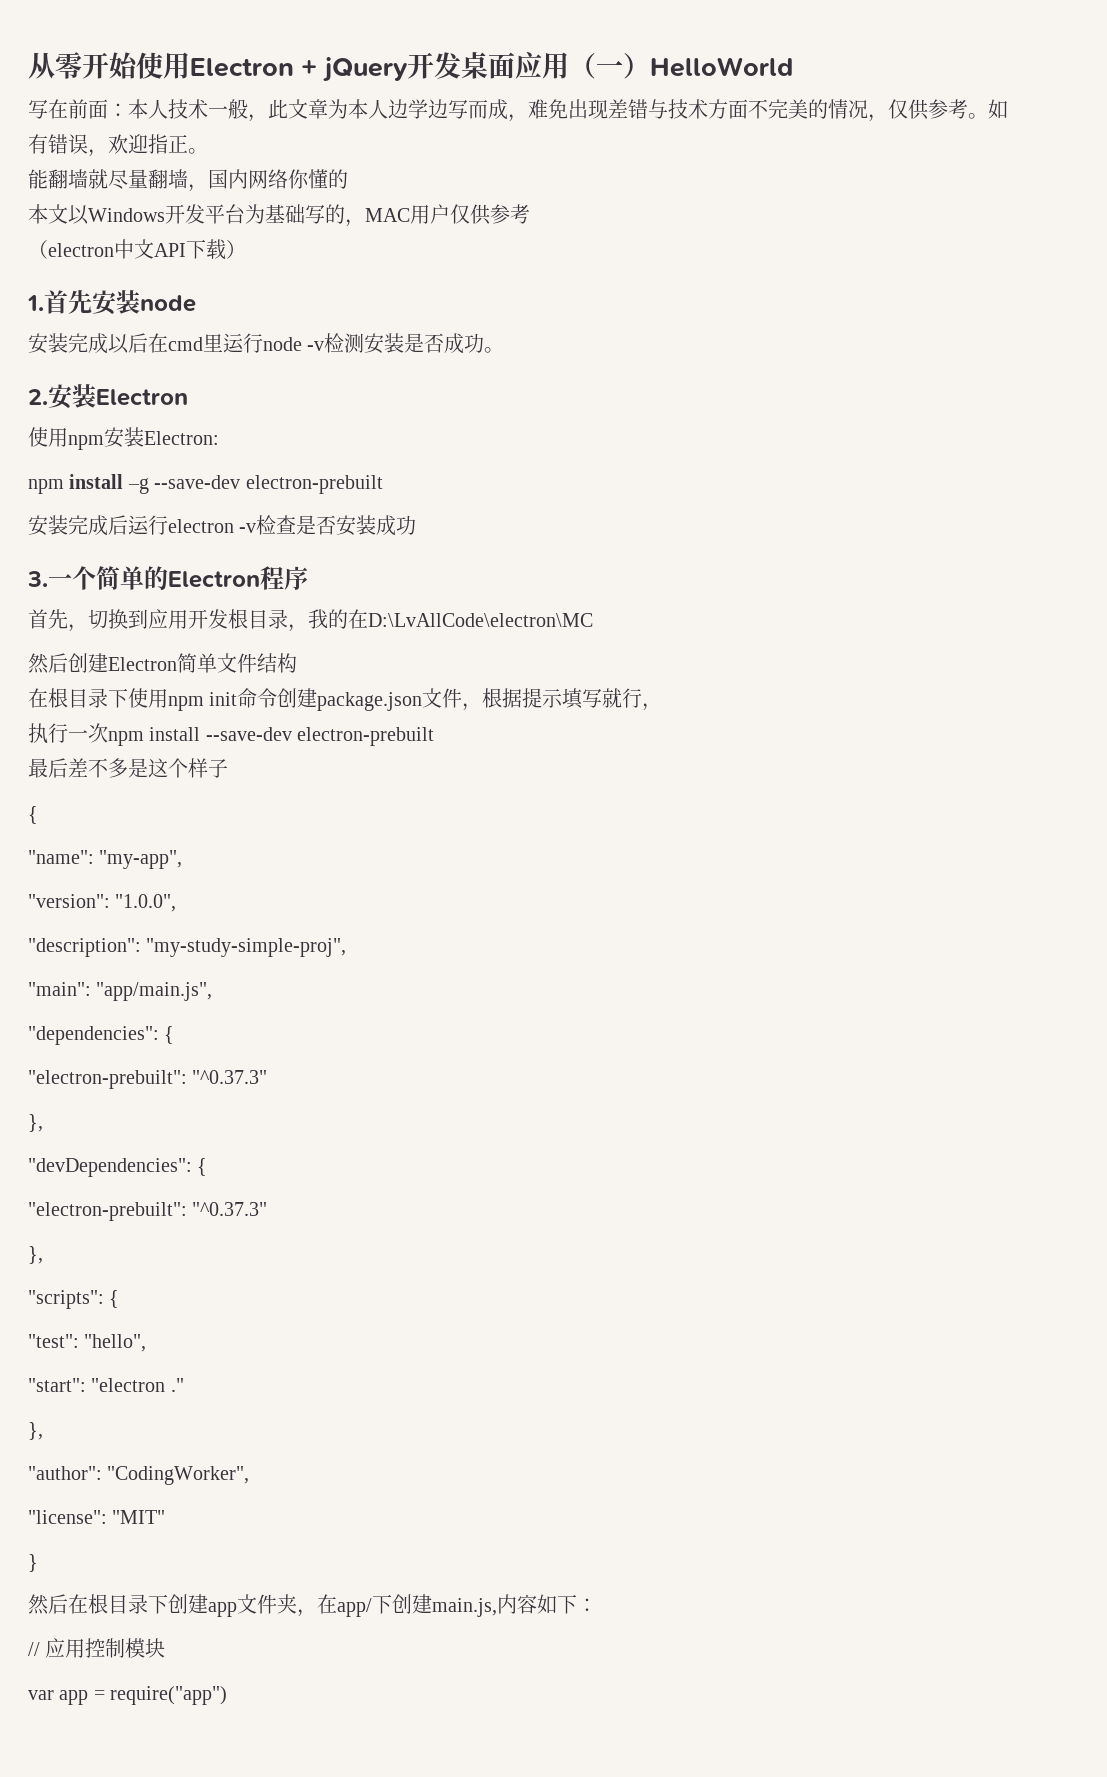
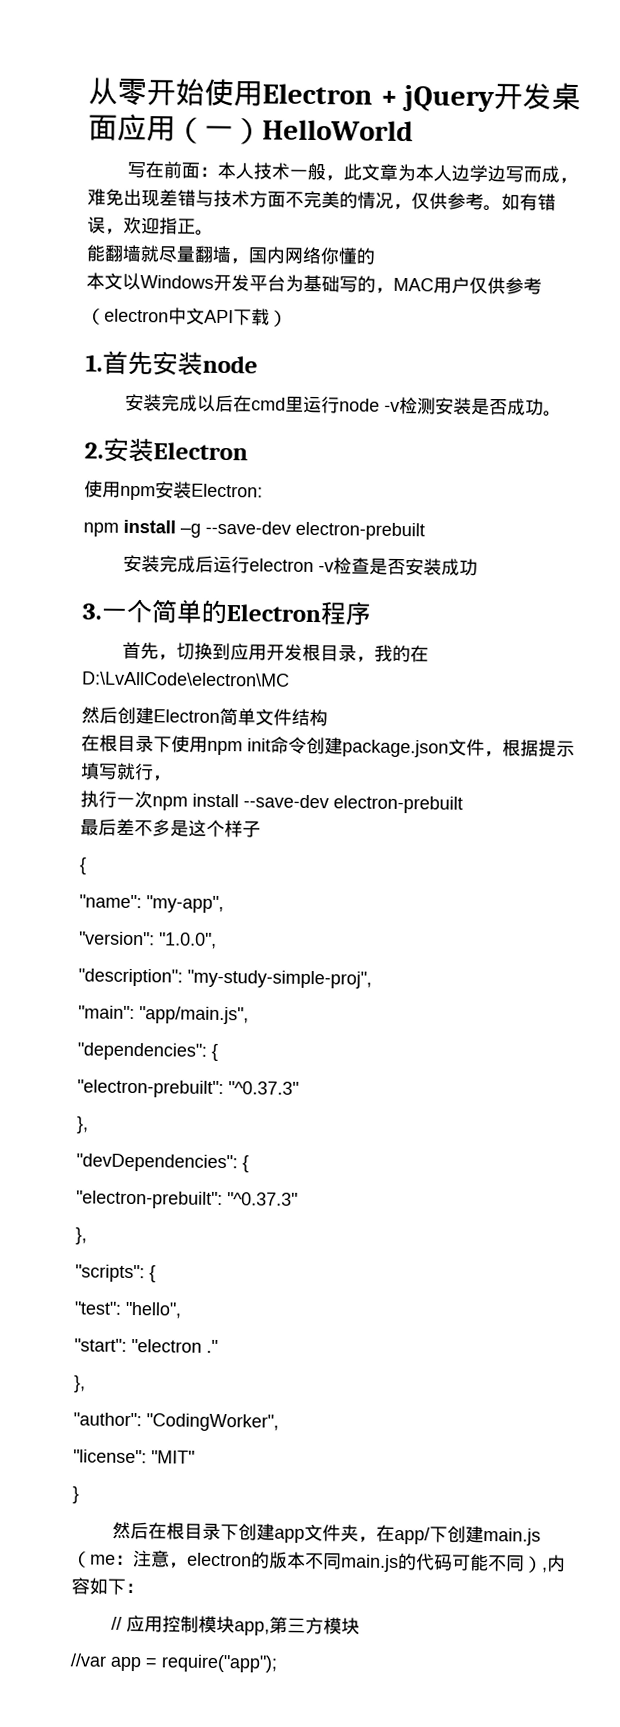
- 然后在根目录下创建app文件夹，在app/下创建main.js,内容如下：
+ 然后在根目录下创建app文件夹，在app/下创建main.js（me：注意，electron的版本不同main.js的代码可能不同）,内容如下：
- // 应用控制模块
- var app = require("app")
+ // 应用控制模块app,第三方模块
+ //var app = require("app");

